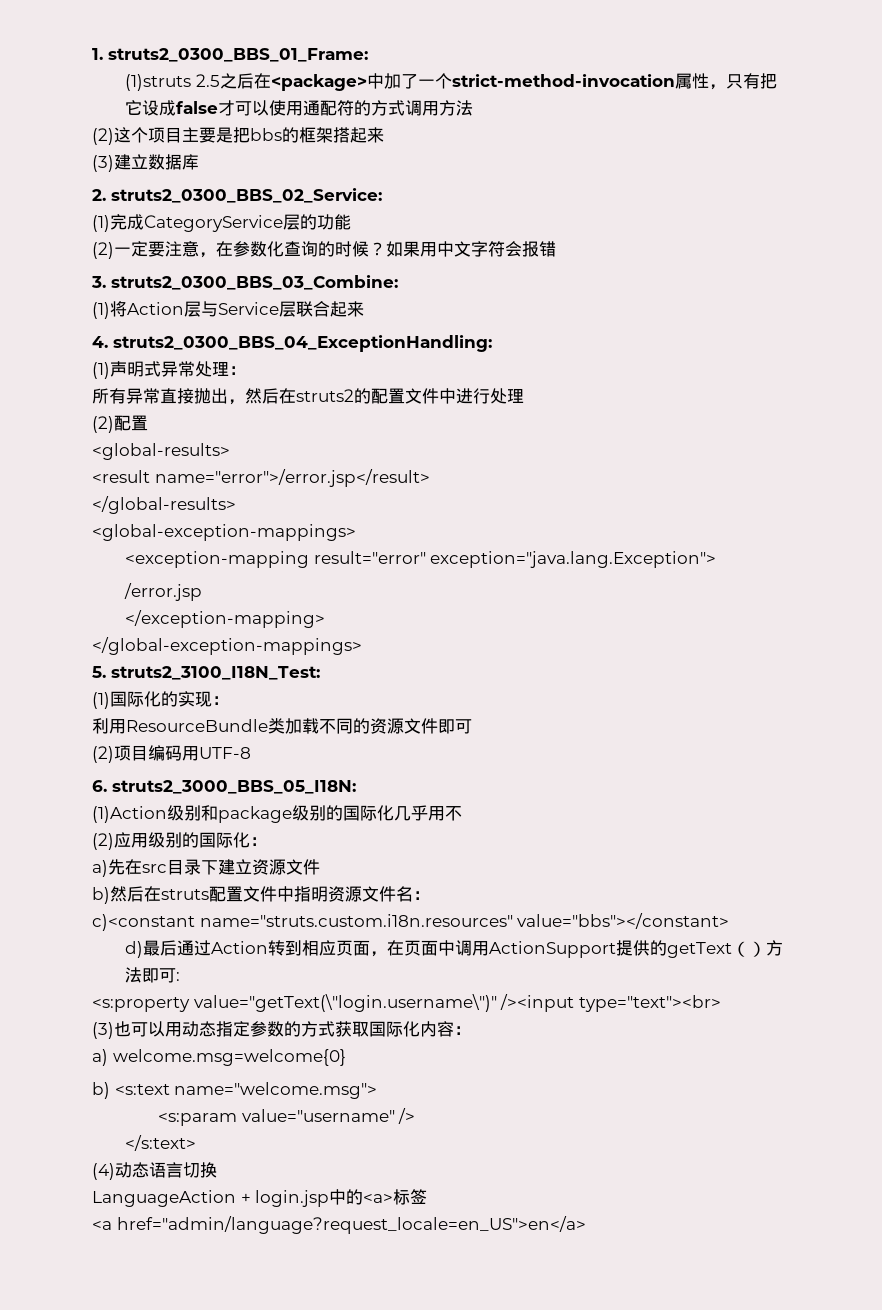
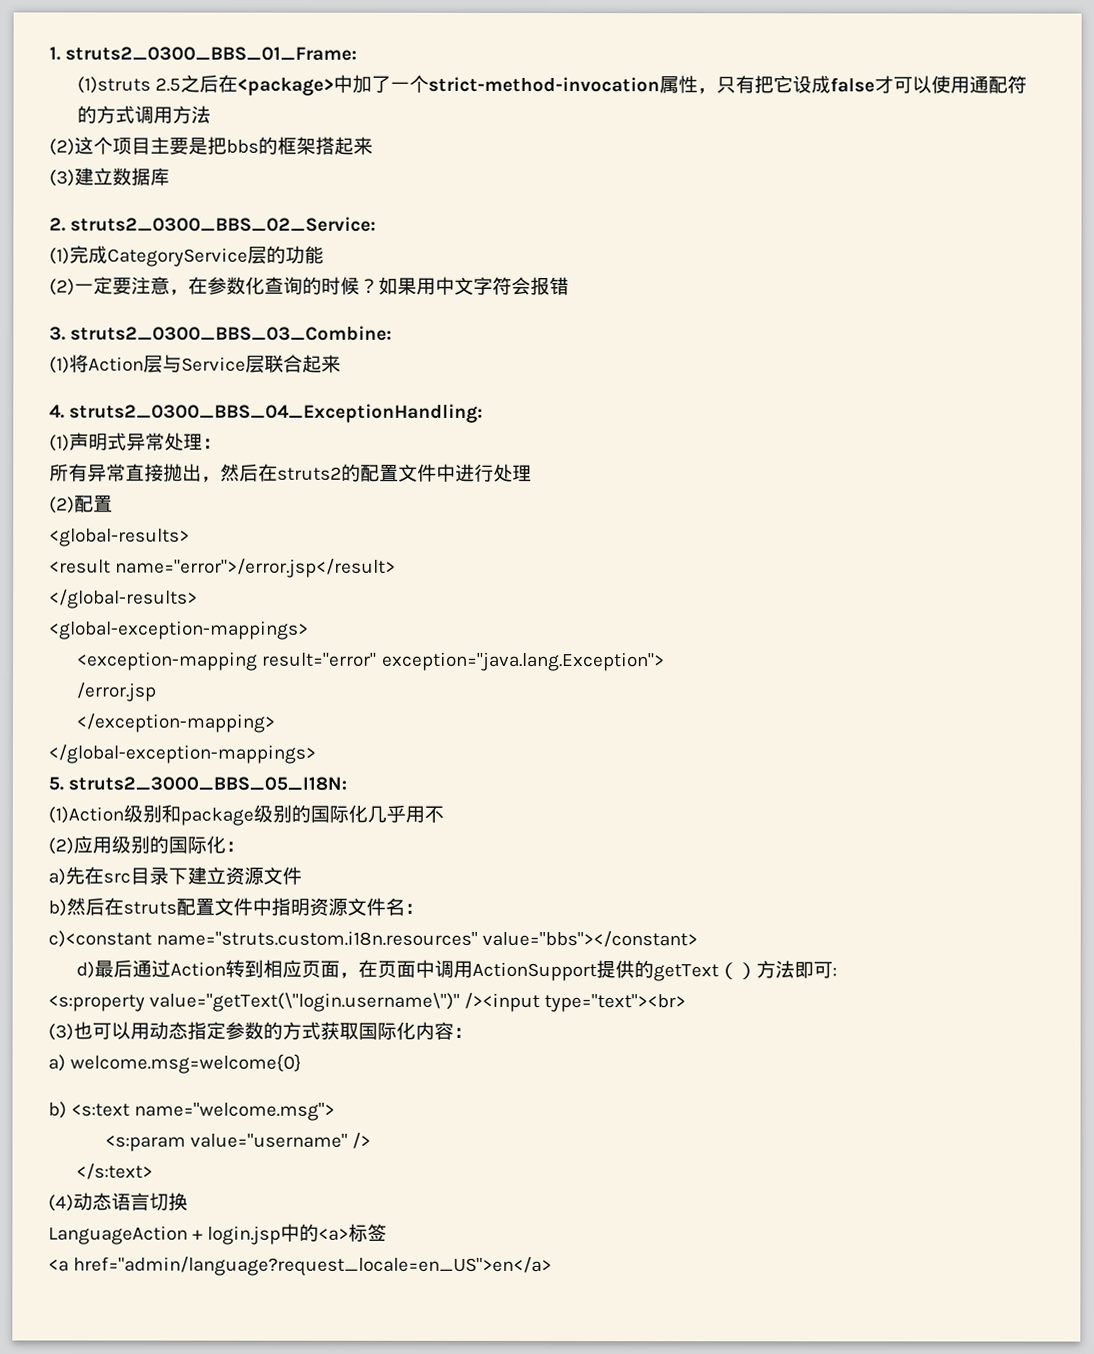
- 5. struts2_3100_I18N_Test:
- (1)国际化的实现：
- 利用ResourceBundle类加载不同的资源文件即可
- (2)项目编码用UTF-8
- 6. struts2_3000_BBS_05_I18N:
+ 5. struts2_3000_BBS_05_I18N:

